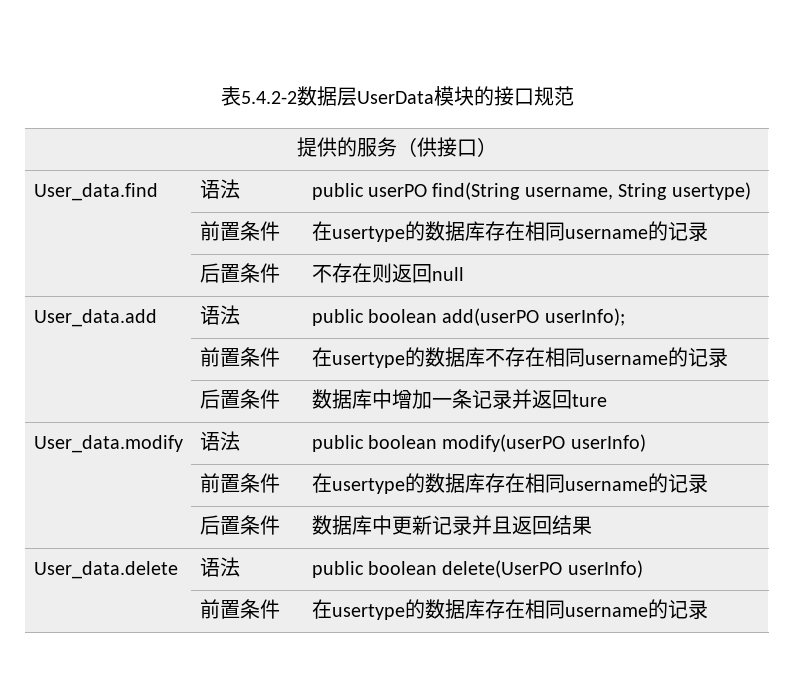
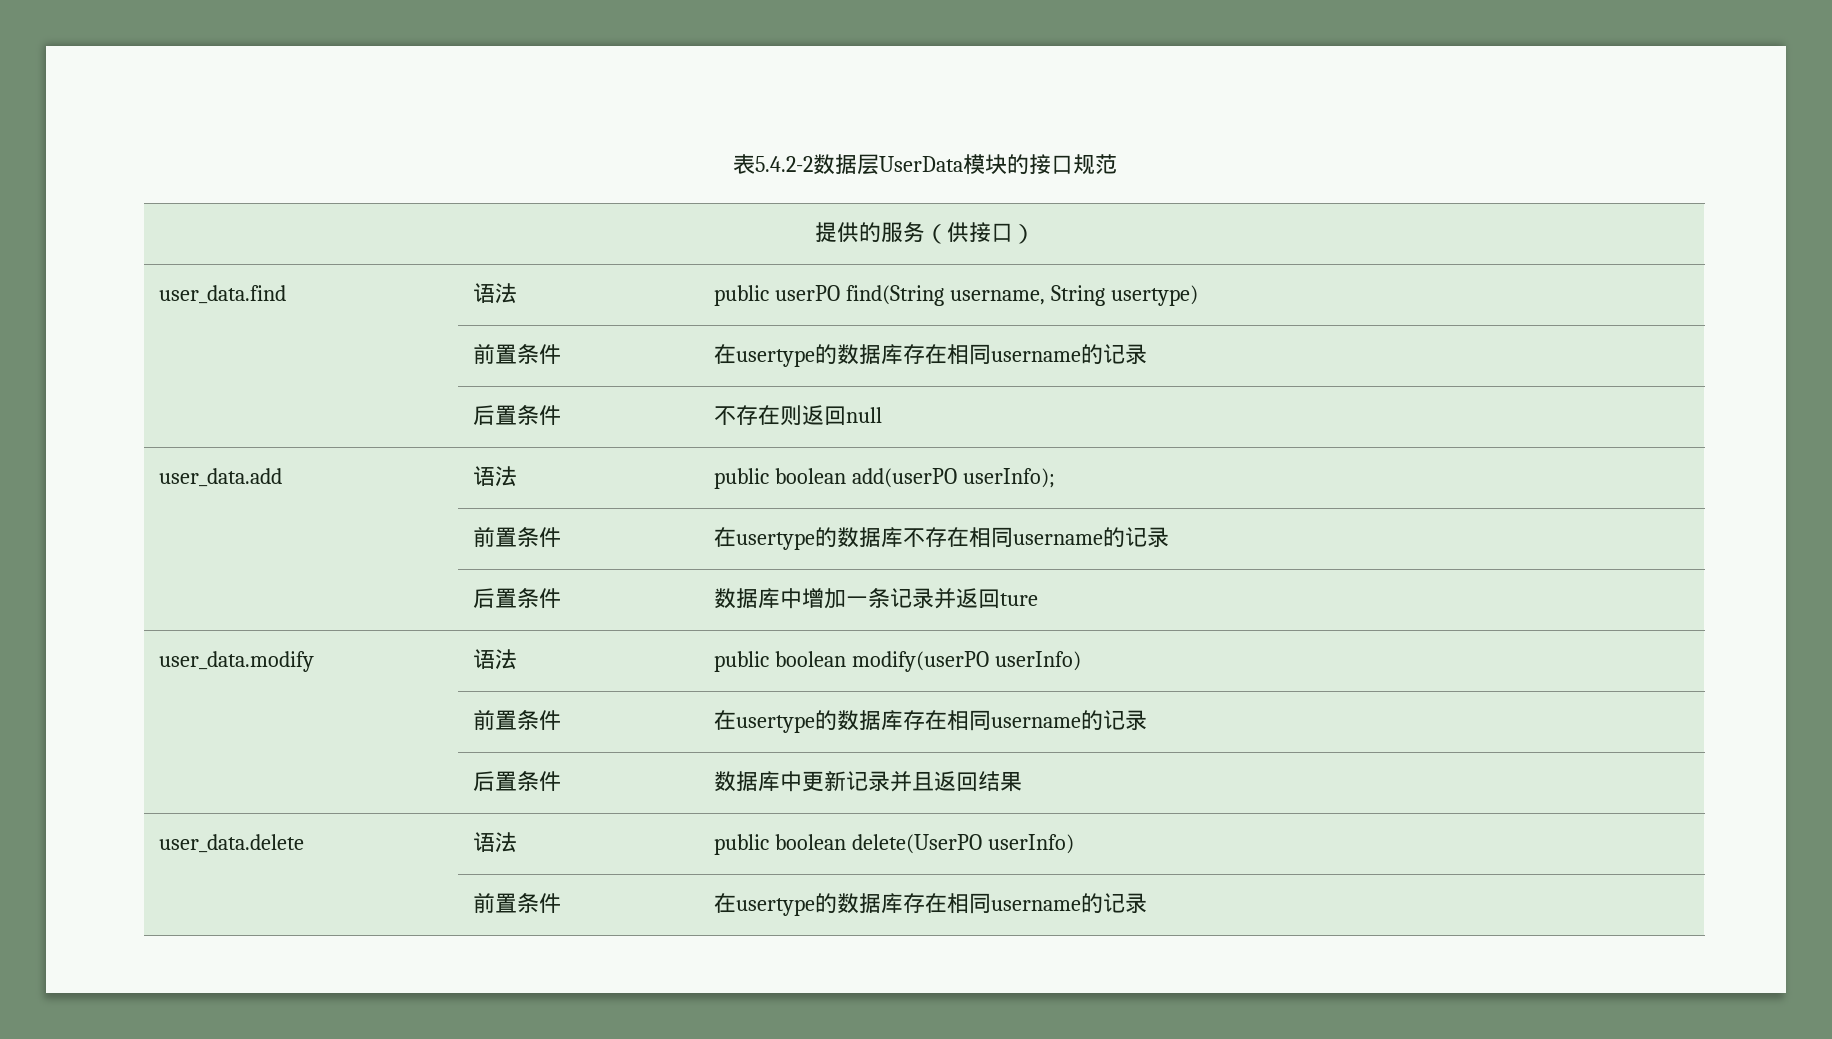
- User_data.find | 语法 | public userPO find(String username, String usertype)
+ user_data.find | 语法 | public userPO find(String username, String usertype)
- User_data.add | 语法 | public boolean add(userPO userInfo);
+ user_data.add | 语法 | public boolean add(userPO userInfo);
- User_data.modify | 语法 | public boolean modify(userPO userInfo)
+ user_data.modify | 语法 | public boolean modify(userPO userInfo)
- User_data.delete | 语法 | public boolean delete(UserPO userInfo)
+ user_data.delete | 语法 | public boolean delete(UserPO userInfo)

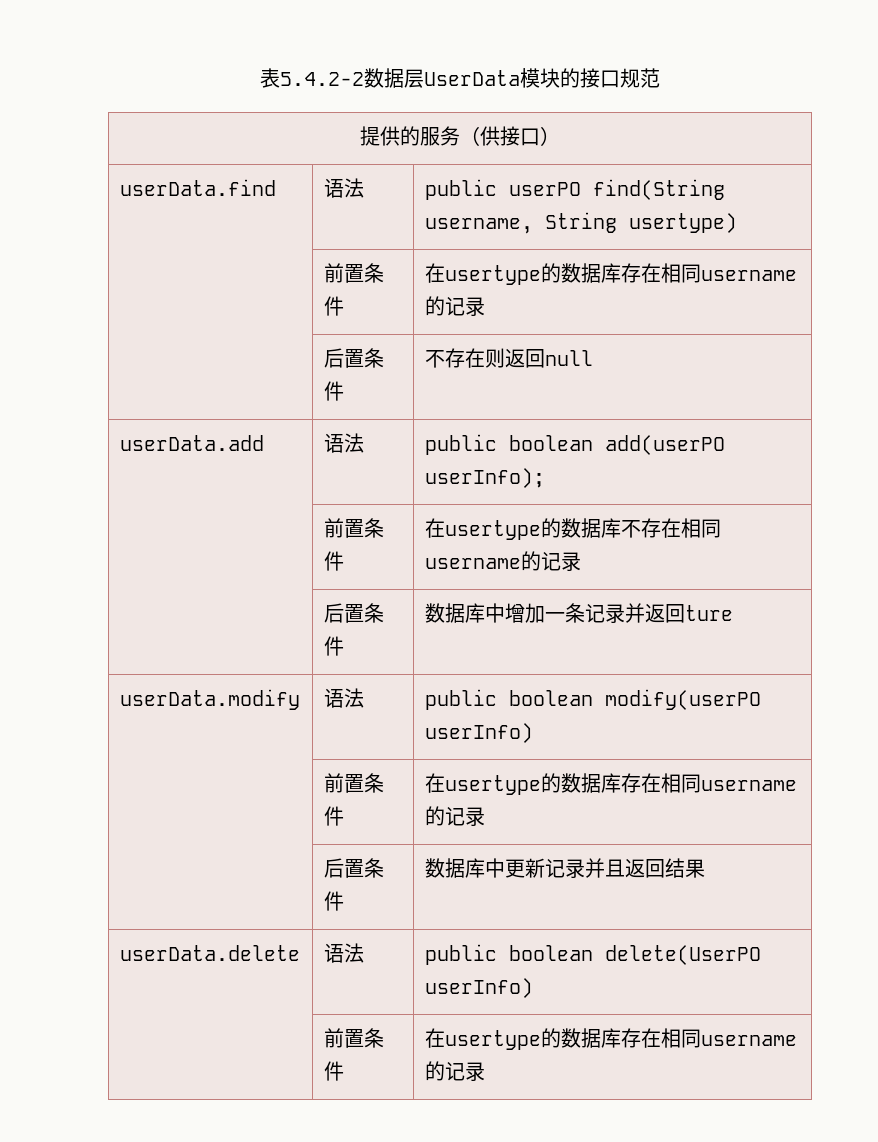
- user_data.find | 语法 | public userPO find(String username, String usertype)
+ userData.find | 语法 | public userPO find(String username, String usertype)
- user_data.add | 语法 | public boolean add(userPO userInfo);
+ userData.add | 语法 | public boolean add(userPO userInfo);
- user_data.modify | 语法 | public boolean modify(userPO userInfo)
+ userData.modify | 语法 | public boolean modify(userPO userInfo)
- user_data.delete | 语法 | public boolean delete(UserPO userInfo)
+ userData.delete | 语法 | public boolean delete(UserPO userInfo)

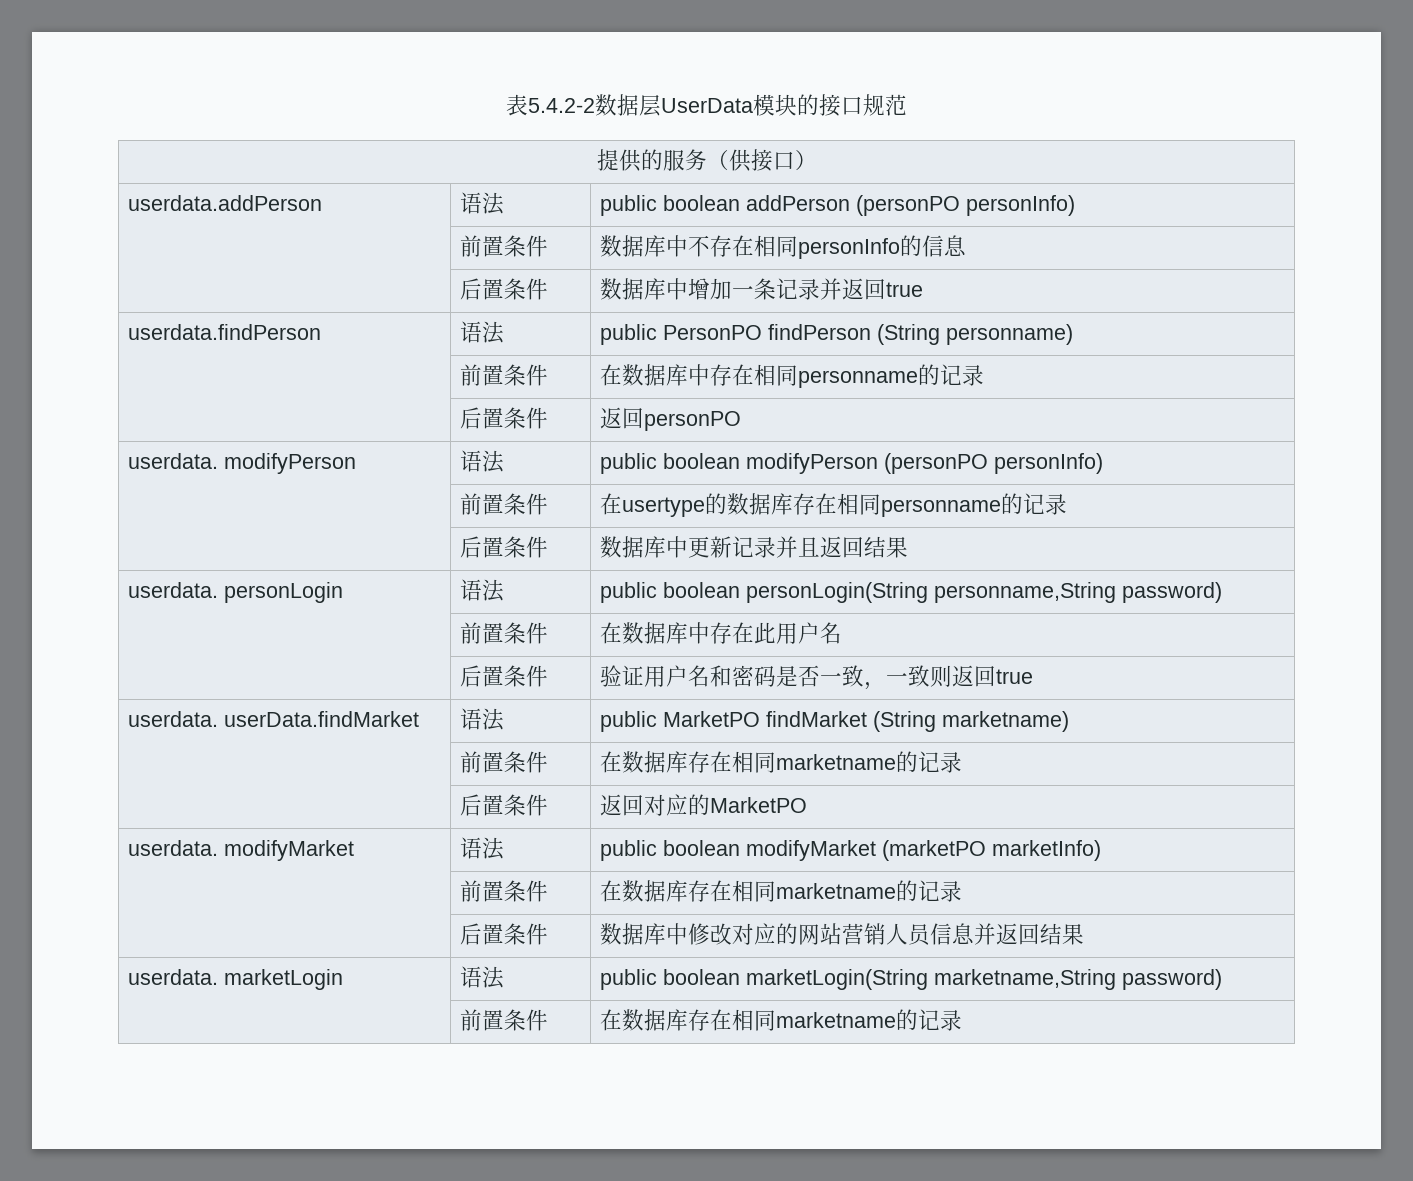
- userData.find | 语法 | public userPO find(String username, String usertype)
- | 前置条件 | 在usertype的数据库存在相同username的记录
- | 后置条件 | 不存在则返回null
- userData.add | 语法 | public boolean add(userPO userInfo);
- | 前置条件 | 在usertype的数据库不存在相同username的记录
+ userdata.addPerson | 语法 | public boolean addPerson (personPO personInfo)
+ | 前置条件 | 数据库中不存在相同personInfo的信息
- | 后置条件 | 数据库中增加一条记录并返回ture
- userData.modify | 语法 | public boolean modify(userPO userInfo)
- | 前置条件 | 在usertype的数据库存在相同username的记录
+ | 后置条件 | 数据库中增加一条记录并返回true
+ userdata.findPerson | 语法 | public PersonPO findPerson (String personname)
+ | 前置条件 | 在数据库中存在相同personname的记录
+ | 后置条件 | 返回personPO
+ userdata. modifyPerson | 语法 | public boolean modifyPerson (personPO personInfo)
+ | 前置条件 | 在usertype的数据库存在相同personname的记录
- userData.delete | 语法 | public boolean delete(UserPO userInfo)
- | 前置条件 | 在usertype的数据库存在相同username的记录
+ userdata. personLogin | 语法 | public boolean personLogin(String personname,String password)
+ | 前置条件 | 在数据库中存在此用户名
+ | 后置条件 | 验证用户名和密码是否一致，一致则返回true
+ userdata. userData.findMarket | 语法 | public MarketPO findMarket (String marketname)
+ | 前置条件 | 在数据库存在相同marketname的记录
+ | 后置条件 | 返回对应的MarketPO
+ userdata. modifyMarket | 语法 | public boolean modifyMarket (marketPO marketInfo)
+ | 前置条件 | 在数据库存在相同marketname的记录
+ | 后置条件 | 数据库中修改对应的网站营销人员信息并返回结果
+ userdata. marketLogin | 语法 | public boolean marketLogin(String marketname,String password)
+ | 前置条件 | 在数据库存在相同marketname的记录

